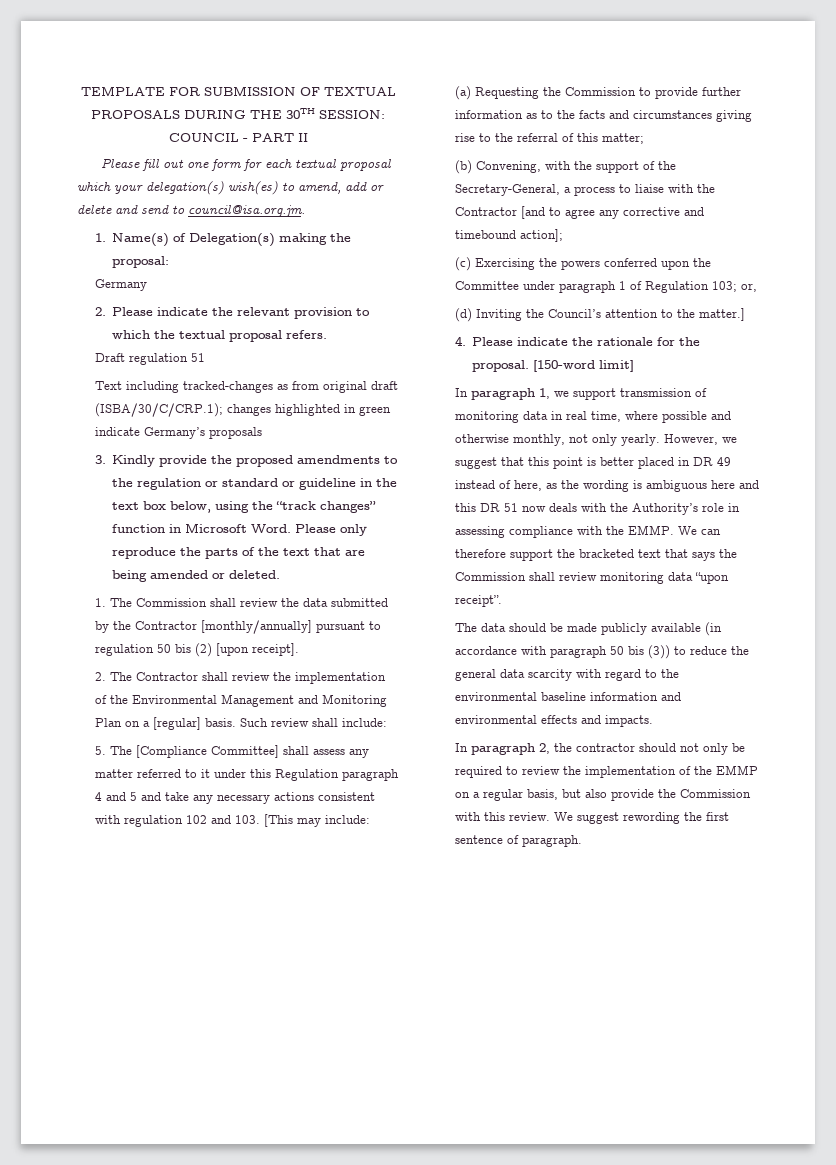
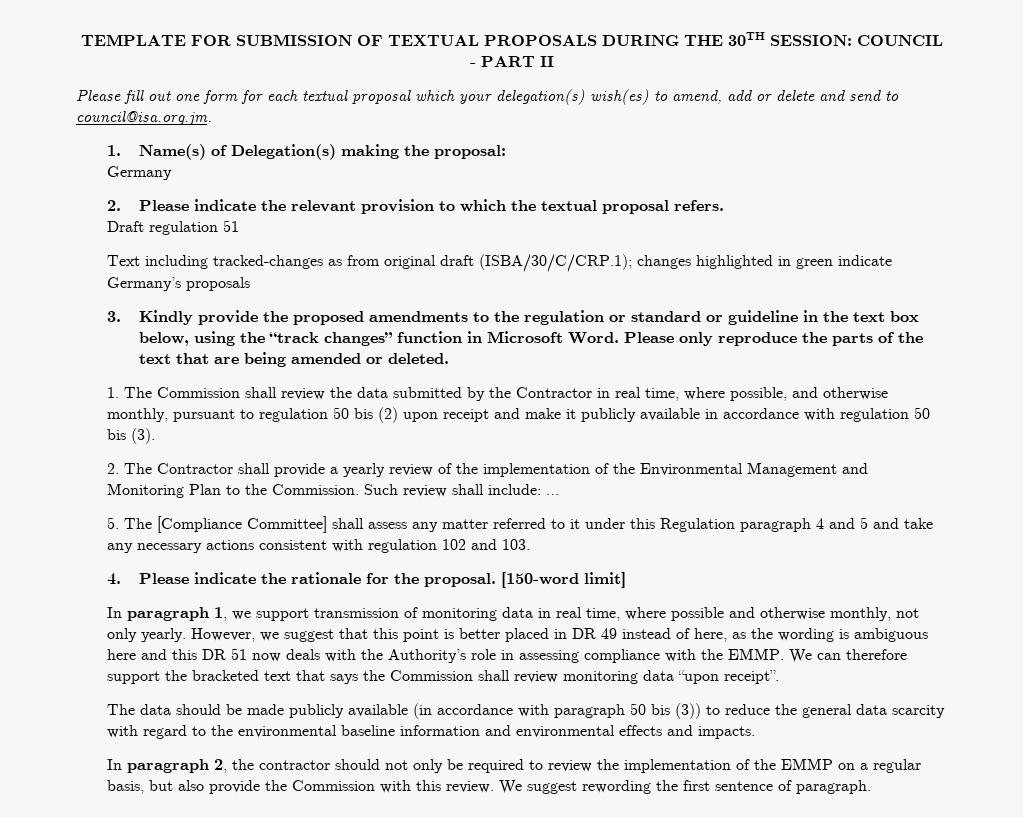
- 1. The Commission shall review the data submitted by the Contractor [monthly/annually] pursuant to regulation 50 bis (2) [upon receipt].
+ 1. The Commission shall review the data submitted by the Contractor in real time, where possible, and otherwise monthly, pursuant to regulation 50 bis (2) upon receipt and make it publicly available in accordance with regulation 50 bis (3).
- 2. The Contractor shall review the implementation of the Environmental Management and Monitoring Plan on a [regular] basis.
+ 2. The Contractor shall provide a yearly review of the implementation of the Environmental Management and Monitoring Plan to the Commission.
- Such review shall include:
+ Such review shall include: …
- 5. The [Compliance Committee] shall assess any matter referred to it under this Regulation paragraph 4 and 5 and take any necessary actions consistent with regulation 102 and 103. [This may include:
- (a) Requesting the Commission to provide further information as to the facts and circumstances giving rise to the referral of this matter;
- (b) Convening, with the support of the Secretary-General, a process to liaise with the Contractor [and to agree any corrective and timebound action];
- (c) Exercising the powers conferred upon the Committee under paragraph 1 of Regulation 103; or,
- (d) Inviting the Council’s attention to the matter.]
+ 5. The [Compliance Committee] shall assess any matter referred to it under this Regulation paragraph 4 and 5 and take any necessary actions consistent with regulation 102 and 103.

